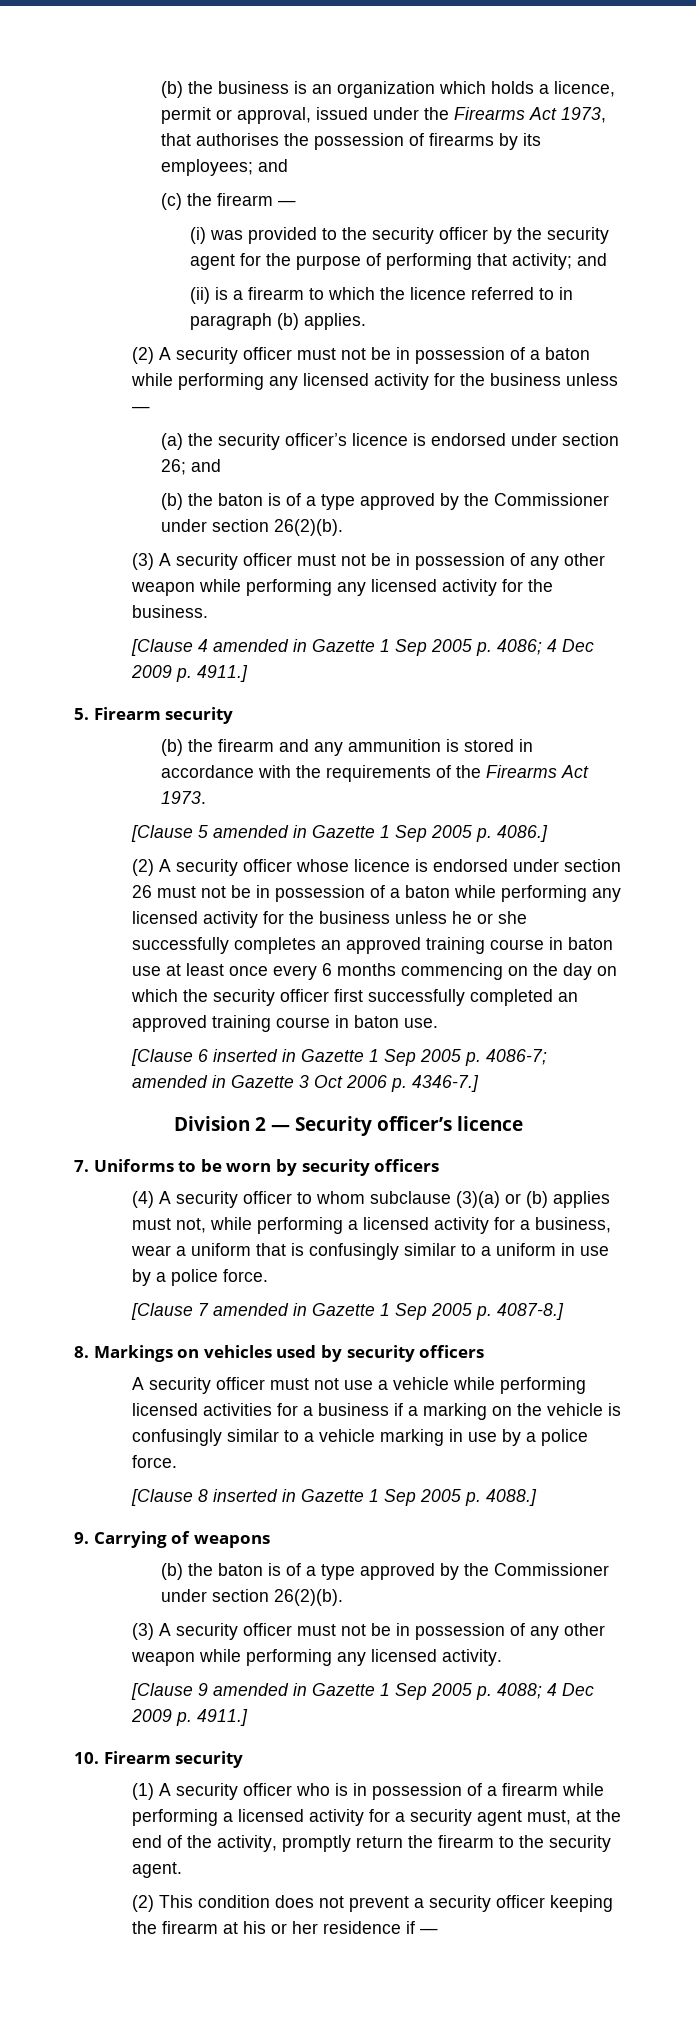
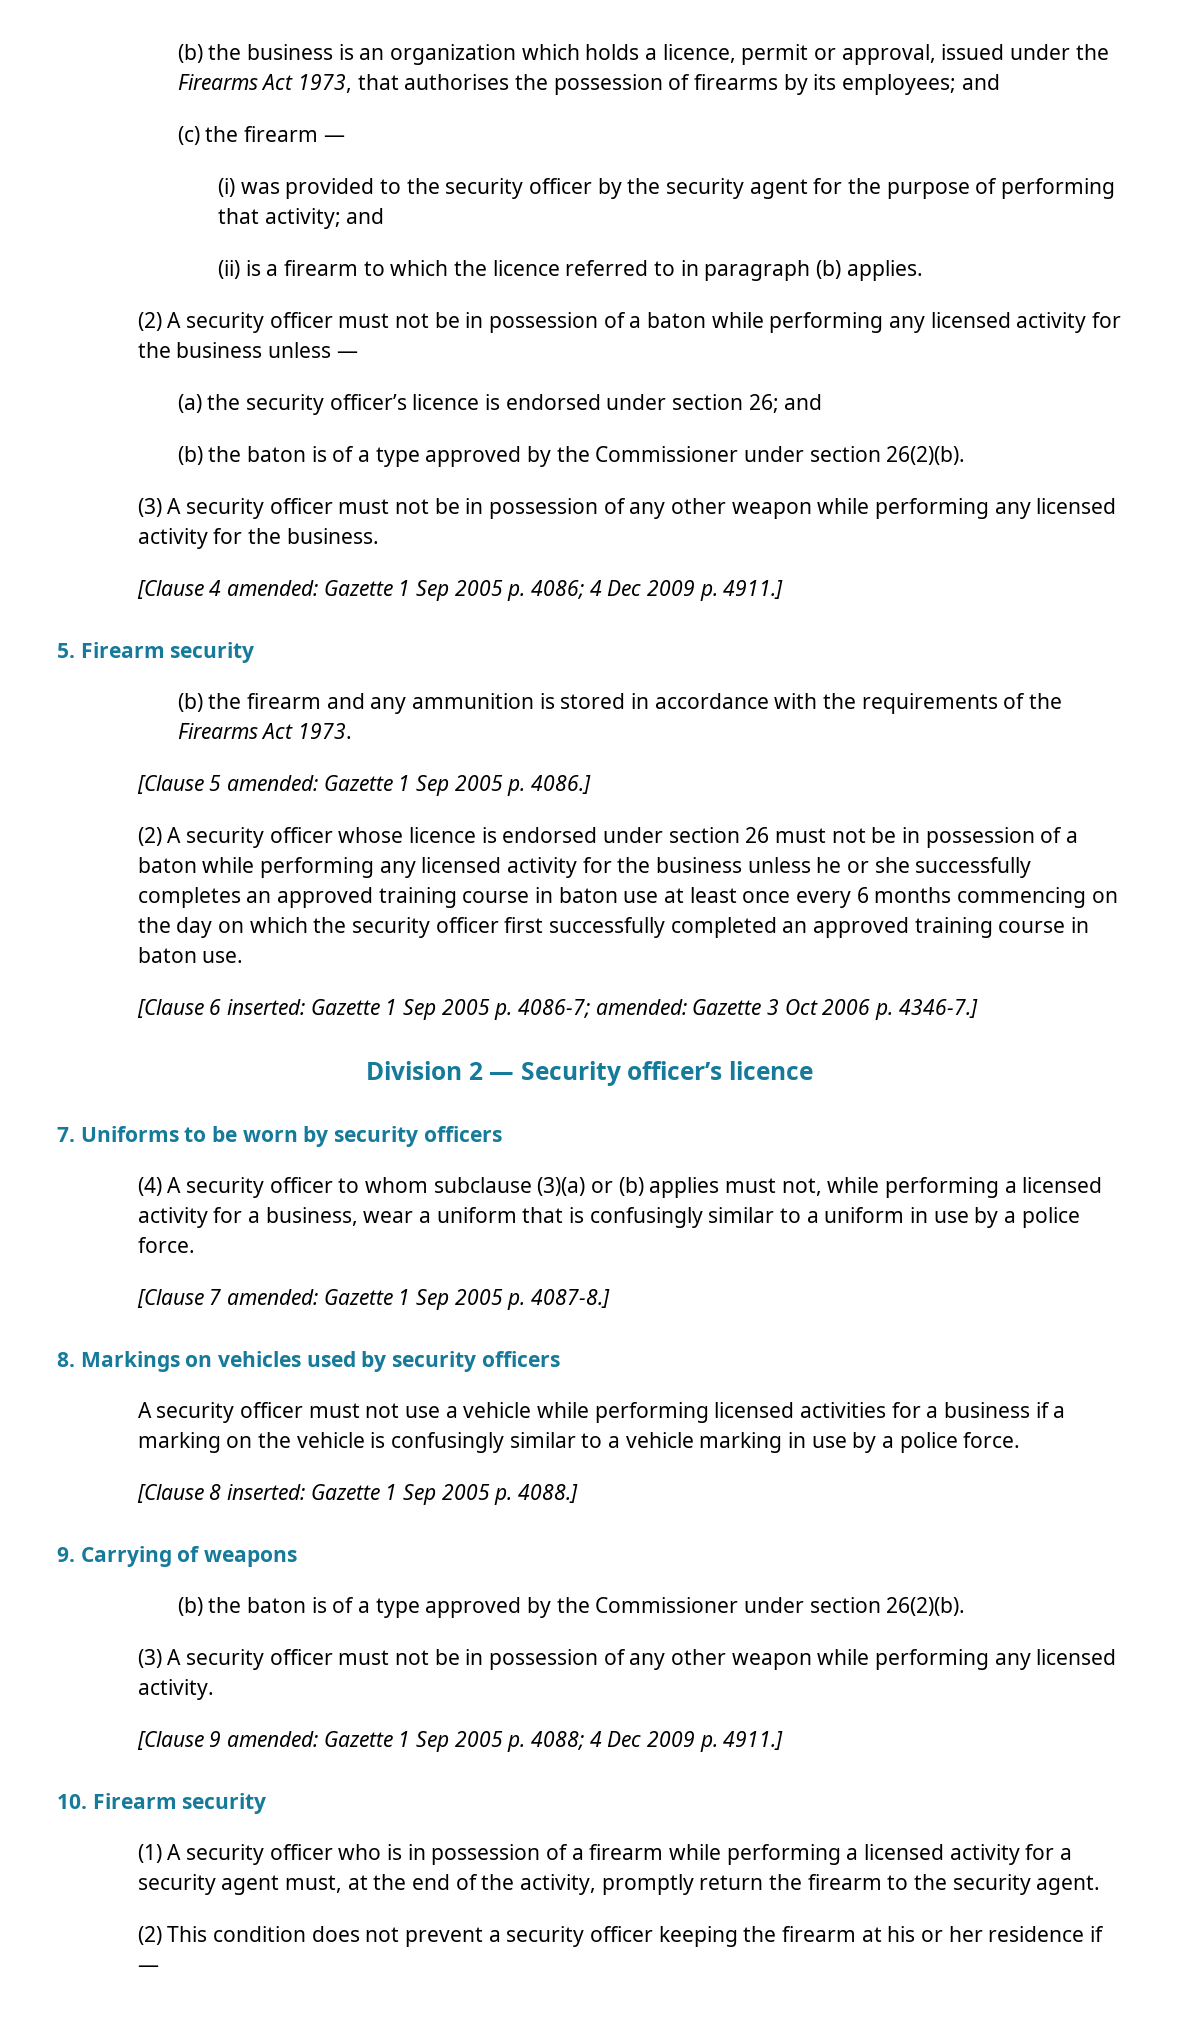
- [Clause 4 amended in Gazette 1 Sep 2005 p. 4086; 4 Dec 2009 p. 4911.]
+ [Clause 4 amended: Gazette 1 Sep 2005 p. 4086; 4 Dec 2009 p. 4911.]
- [Clause 5 amended in Gazette 1 Sep 2005 p. 4086.]
+ [Clause 5 amended: Gazette 1 Sep 2005 p. 4086.]
- [Clause 6 inserted in Gazette 1 Sep 2005 p. 4086-7; amended in Gazette 3 Oct 2006 p. 4346-7.]
+ [Clause 6 inserted: Gazette 1 Sep 2005 p. 4086-7; amended: Gazette 3 Oct 2006 p. 4346-7.]
- [Clause 7 amended in Gazette 1 Sep 2005 p. 4087-8.]
+ [Clause 7 amended: Gazette 1 Sep 2005 p. 4087-8.]
- [Clause 8 inserted in Gazette 1 Sep 2005 p. 4088.]
+ [Clause 8 inserted: Gazette 1 Sep 2005 p. 4088.]
- [Clause 9 amended in Gazette 1 Sep 2005 p. 4088; 4 Dec 2009 p. 4911.]
+ [Clause 9 amended: Gazette 1 Sep 2005 p. 4088; 4 Dec 2009 p. 4911.]

